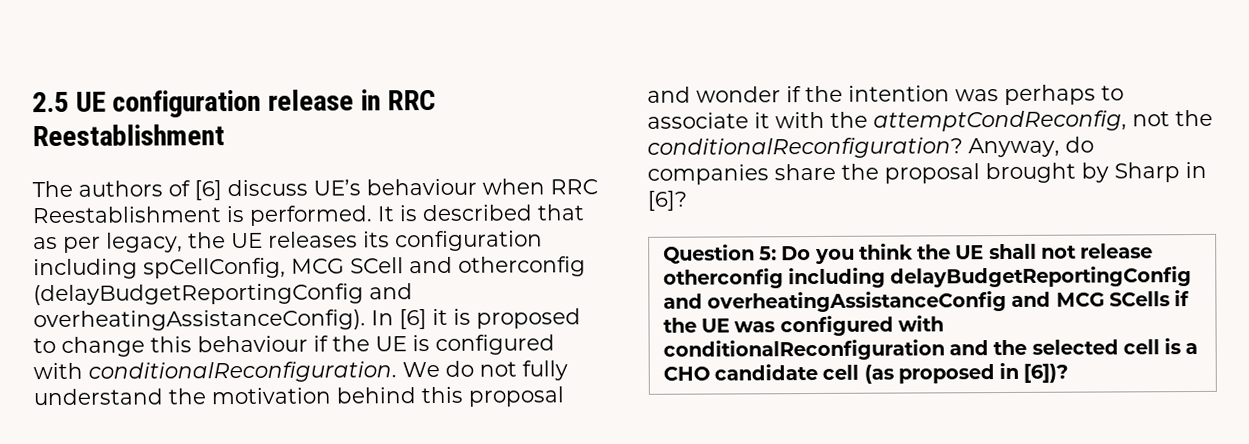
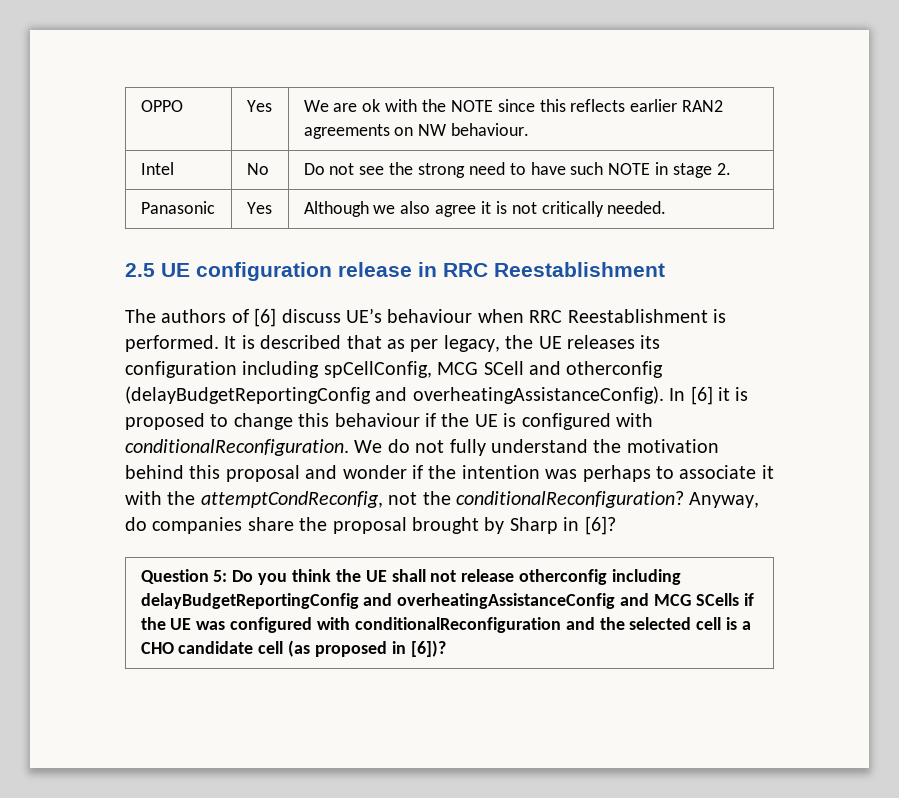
+ OPPO | Yes | We are ok with the NOTE since this reflects earlier RAN2 agreements on NW behaviour.
+ Intel | No | Do not see the strong need to have such NOTE in stage 2.
+ Panasonic | Yes | Although we also agree it is not critically needed.

